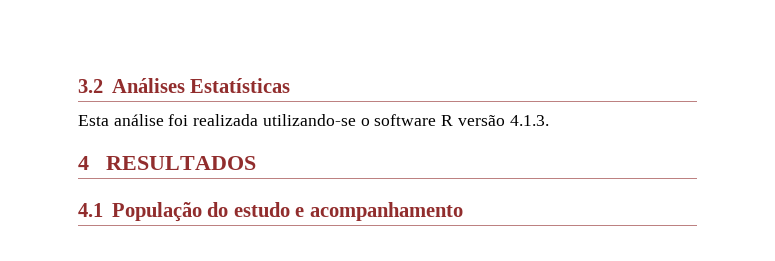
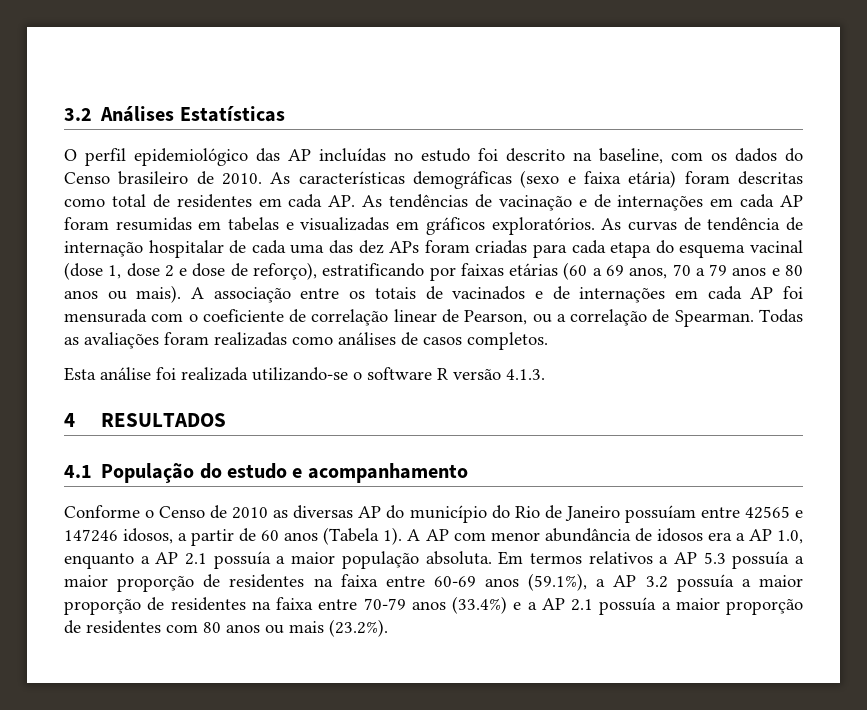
+ O perfil epidemiológico das AP incluídas no estudo foi descrito na baseline, com os dados do Censo brasileiro de 2010. As características demográficas (sexo e faixa etária) foram descritas como total de residentes em cada AP. As tendências de vacinação e de internações em cada AP foram resumidas em tabelas e visualizadas em gráficos exploratórios. As curvas de tendência de internação hospitalar de cada uma das dez APs foram criadas para cada etapa do esquema vacinal (dose 1, dose 2 e dose de reforço), estratificando por faixas etárias (60 a 69 anos, 70 a 79 anos e 80 anos ou mais). A associação entre os totais de vacinados e de internações em cada AP foi mensurada com o coeficiente de correlação linear de Pearson, ou a correlação de Spearman. Todas as avaliações foram realizadas como análises de casos completos.
+ Conforme o Censo de 2010 as diversas AP do município do Rio de Janeiro possuíam entre 42565 e 147246 idosos, a partir de 60 anos (Tabela 1). A AP com menor abundância de idosos era a AP 1.0, enquanto a AP 2.1 possuía a maior população absoluta. Em termos relativos a AP 5.3 possuía a maior proporção de residentes na faixa entre 60-69 anos (59.1%), a AP 3.2 possuía a maior proporção de residentes na faixa entre 70-79 anos (33.4%) e a AP 2.1 possuía a maior proporção de residentes com 80 anos ou mais (23.2%).

